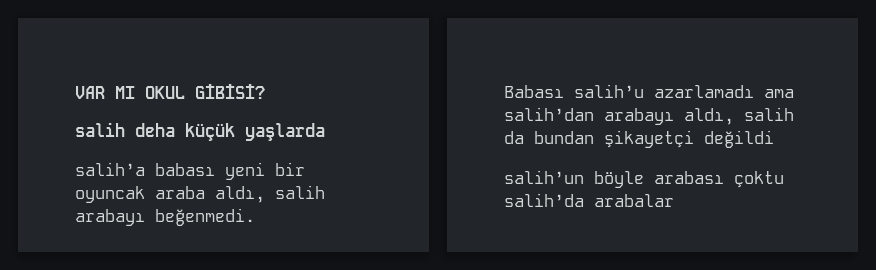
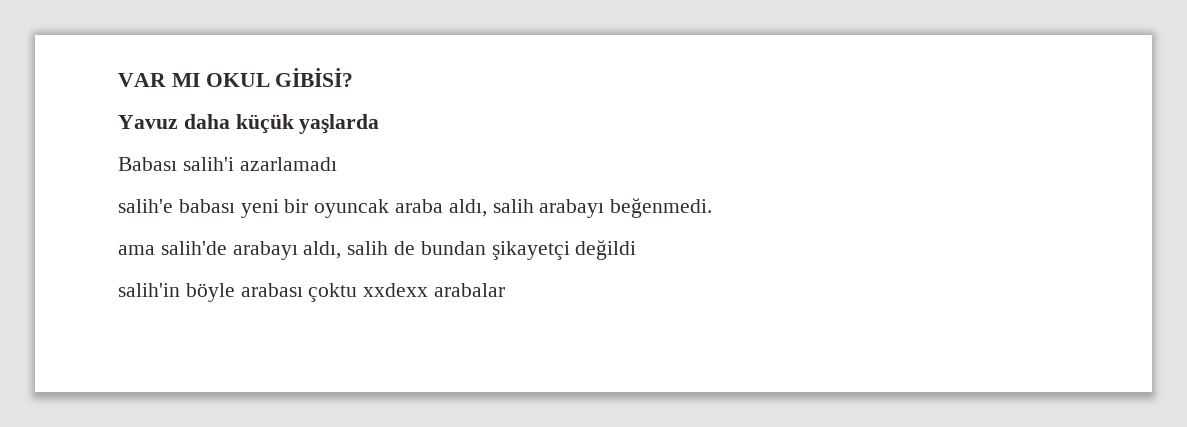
- salih deha küçük yaşlarda
+ Yavuz daha küçük yaşlarda
- salih’a babası yeni bir oyuncak araba aldı, salih arabayı beğenmedi.
+ Babası salih'i azarlamadı
+ salih'e babası yeni bir oyuncak araba aldı, salih arabayı beğenmedi.
- Babası salih’u azarlamadı ama salih’dan arabayı aldı, salih da bundan şikayetçi değildi
+ ama salih'de arabayı aldı, salih de bundan şikayetçi değildi
- salih’un böyle arabası çoktu salih’da arabalar
+ salih'in böyle arabası çoktu xxdexx arabalar

